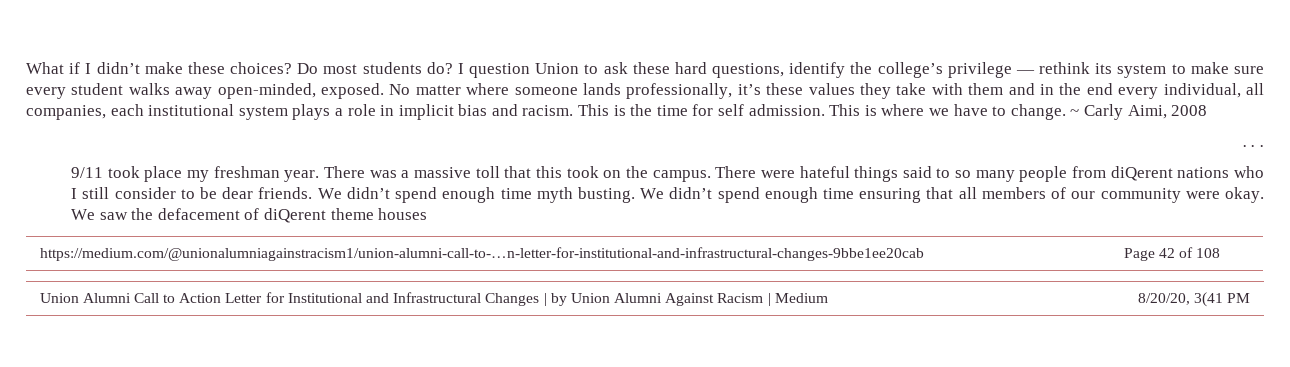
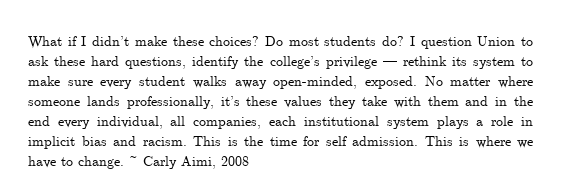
- . . .
- 9/11 took place my freshman year. There was a massive toll that this took on the campus. There were hateful things said to so many people from diQerent nations who I still consider to be dear friends. We didn’t spend enough time myth busting. We didn’t spend enough time ensuring that all members of our community were okay. We saw the defacement of diQerent theme houses
- https://medium.com/@unionalumniagainstracism1/union-alumni-call-to-…n-letter-for-institutional-and-infrastructural-changes-9bbe1ee20cab | Page 42 of 108
- Union Alumni Call to Action Letter for Institutional and Infrastructural Changes | by Union Alumni Against Racism | Medium | 8/20/20, 3(41 PM

